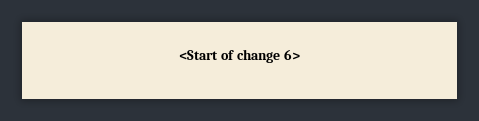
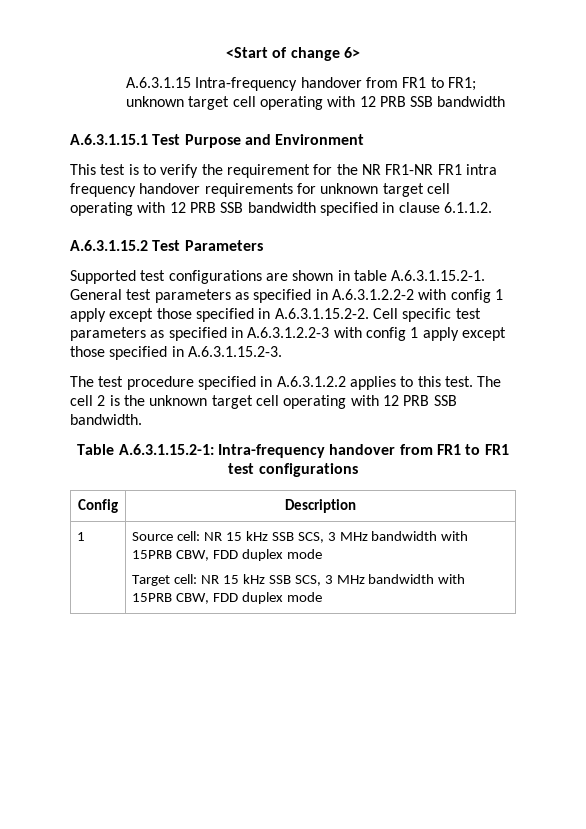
+ A.6.3.1.15 Intra-frequency handover from FR1 to FR1; unknown target cell operating with 12 PRB SSB bandwidth
+ A.6.3.1.15.1 Test Purpose and Environment
+ This test is to verify the requirement for the NR FR1-NR FR1 intra frequency handover requirements for unknown target cell operating with 12 PRB SSB bandwidth specified in clause 6.1.1.2.
+ A.6.3.1.15.2 Test Parameters
+ Supported test configurations are shown in table A.6.3.1.15.2-1. General test parameters as specified in A.6.3.1.2.2-2 with config 1 apply except those specified in A.6.3.1.15.2-2. Cell specific test parameters as specified in A.6.3.1.2.2-3 with config 1 apply except those specified in A.6.3.1.15.2-3.
+ The test procedure specified in A.6.3.1.2.2 applies to this test. The cell 2 is the unknown target cell operating with 12 PRB SSB bandwidth.
+ Table A.6.3.1.15.2-1: Intra-frequency handover from FR1 to FR1 test configurations
+ Config | Description
+ 1 | Source cell: NR 15 kHz SSB SCS, 3 MHz bandwidth with 15PRB CBW, FDD duplex mode
+ Target cell: NR 15 kHz SSB SCS, 3 MHz bandwidth with 15PRB CBW, FDD duplex mode

